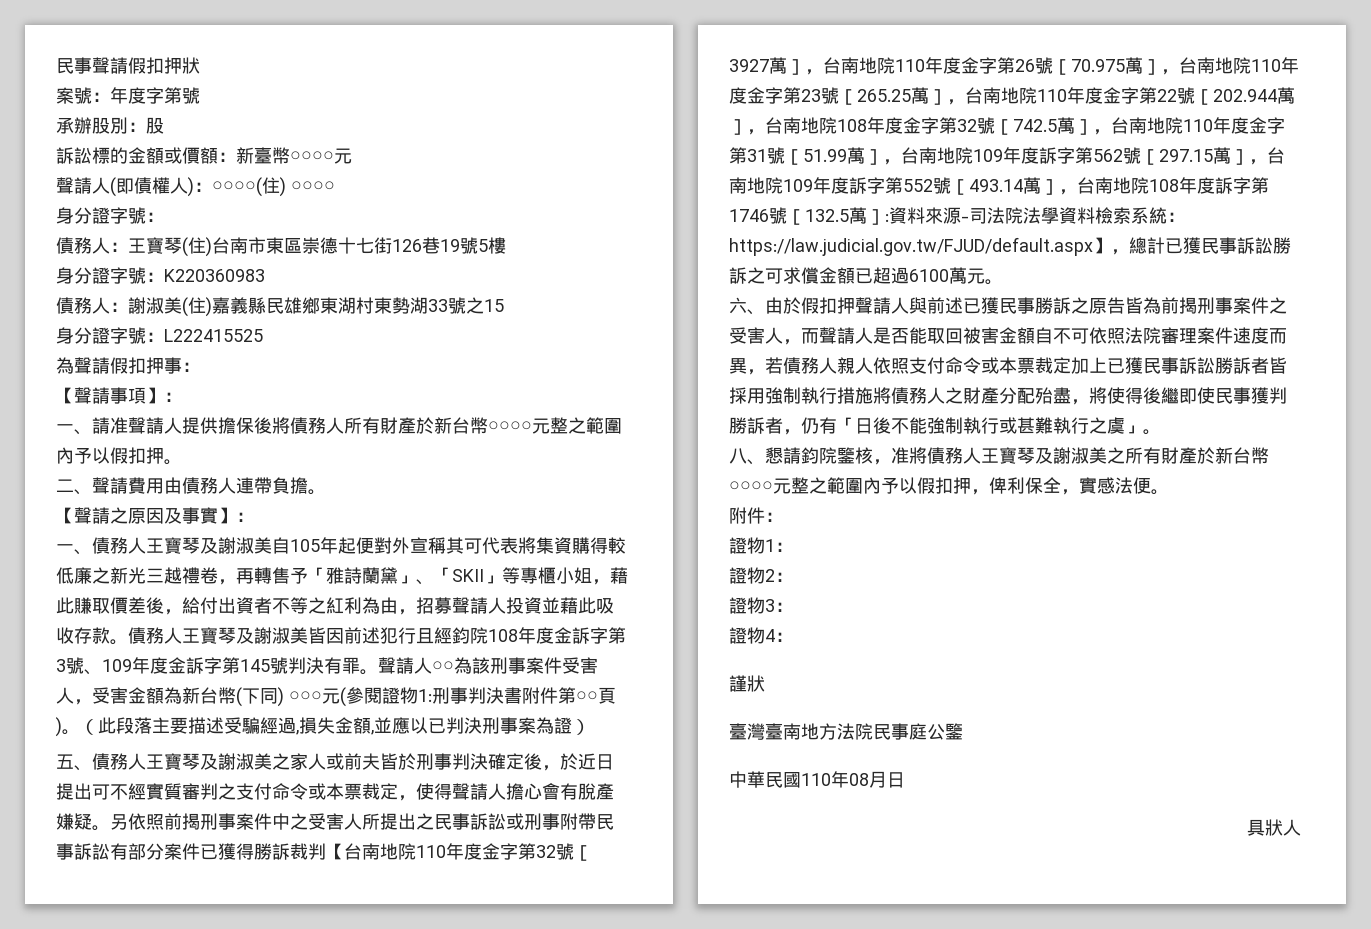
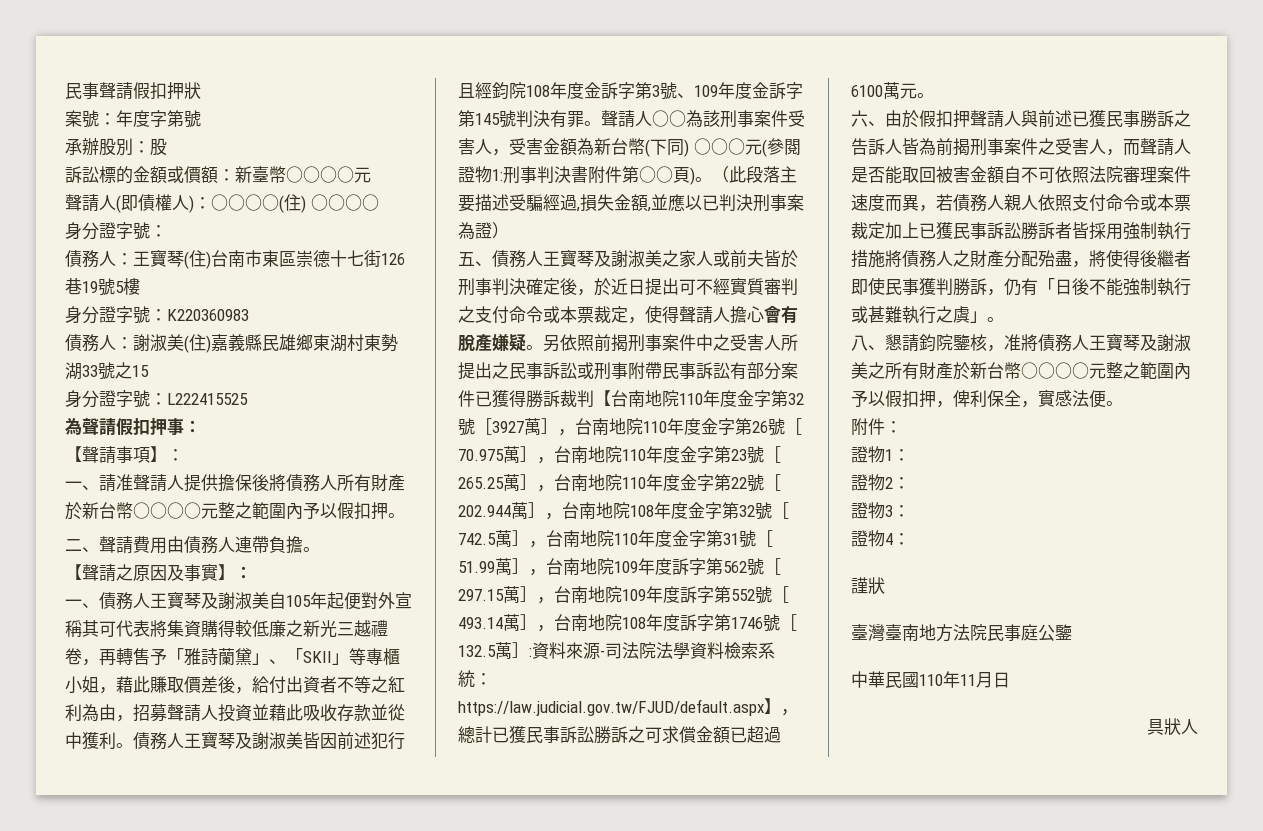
- 一、債務人王寶琴及謝淑美自105年起便對外宣稱其可代表將集資購得較低廉之新光三越禮卷，再轉售予「雅詩蘭黛」、「SKII」等專櫃小姐，藉此賺取價差後，給付出資者不等之紅利為由，招募聲請人投資並藉此吸收存款。
+ 一、債務人王寶琴及謝淑美自105年起便對外宣稱其可代表將集資購得較低廉之新光三越禮卷，再轉售予「雅詩蘭黛」、「SKII」等專櫃小姐，藉此賺取價差後，給付出資者不等之紅利為由，招募聲請人投資並藉此吸收存款並從中獲利。
- 六、由於假扣押聲請人與前述已獲民事勝訴之原告皆為前揭刑事案件之受害人，而聲請人是否能取回被害金額自不可依照法院審理案件速度而異，若債務人親人依照支付命令或本票裁定加上已獲民事訴訟勝訴者皆採用強制執行措施將債務人之財產分配殆盡，將使得後繼即使民事獲判勝訴者，仍有「日後不能強制執行或甚難執行之虞」。
+ 六、由於假扣押聲請人與前述已獲民事勝訴之告訴人皆為前揭刑事案件之受害人，而聲請人是否能取回被害金額自不可依照法院審理案件速度而異，若債務人親人依照支付命令或本票裁定加上已獲民事訴訟勝訴者皆採用強制執行措施將債務人之財產分配殆盡，將使得後繼者即使民事獲判勝訴，仍有「日後不能強制執行或甚難執行之虞」。
- 中華民國110年08月日
+ 中華民國110年11月日

